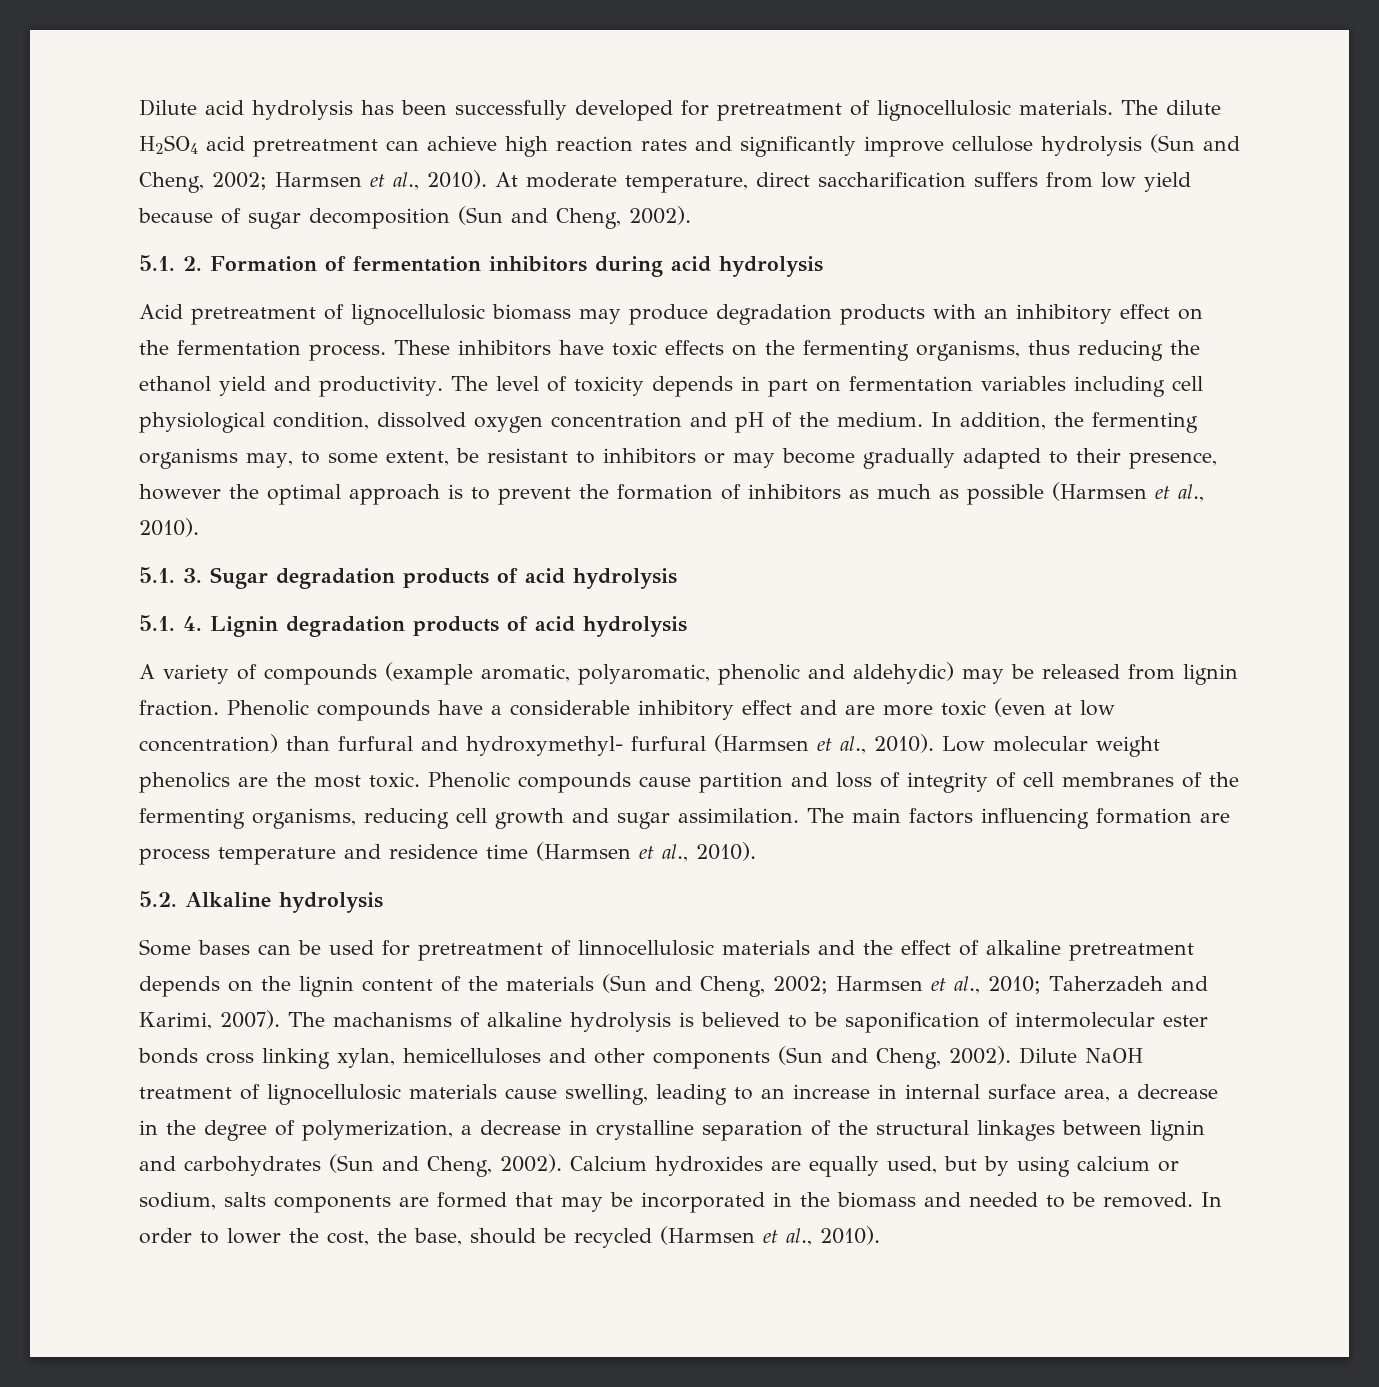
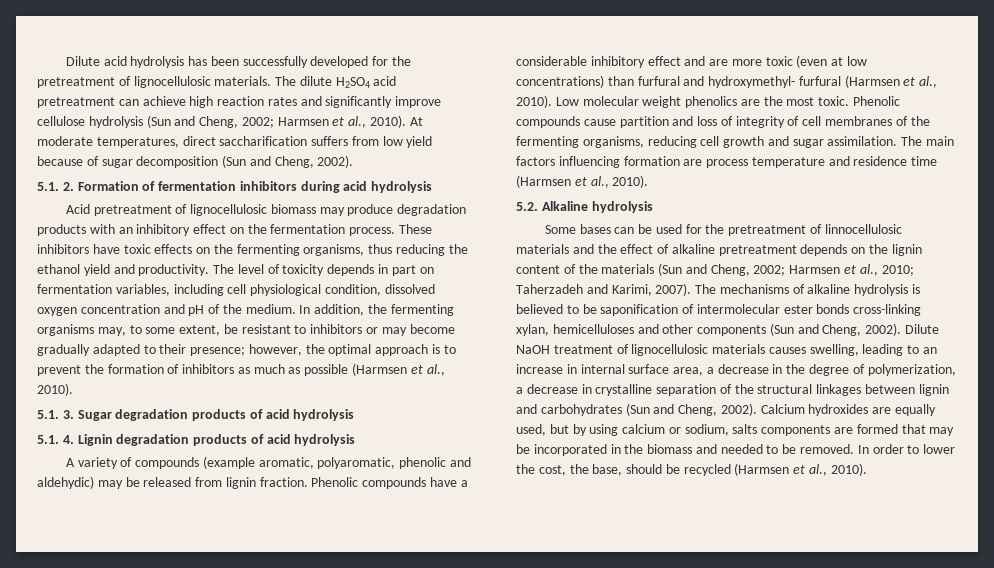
- Dilute acid hydrolysis has been successfully developed for pretreatment of lignocellulosic materials.
+ Dilute acid hydrolysis has been successfully developed for the pretreatment of lignocellulosic materials.
- At moderate temperature, direct saccharification suffers from low yield because of sugar decomposition (Sun and Cheng, 2002).
+ At moderate temperatures, direct saccharification suffers from low yield because of sugar decomposition (Sun and Cheng, 2002).
- The level of toxicity depends in part on fermentation variables including cell physiological condition, dissolved oxygen concentration and pH of the medium.
+ The level of toxicity depends in part on fermentation variables, including cell physiological condition, dissolved oxygen concentration and pH of the medium.
- In addition, the fermenting organisms may, to some extent, be resistant to inhibitors or may become gradually adapted to their presence, however the optimal approach is to prevent the formation of inhibitors as much as possible (Harmsen et al., 2010).
+ In addition, the fermenting organisms may, to some extent, be resistant to inhibitors or may become gradually adapted to their presence; however, the optimal approach is to prevent the formation of inhibitors as much as possible (Harmsen et al., 2010).
- Phenolic compounds have a considerable inhibitory effect and are more toxic (even at low concentration) than furfural and hydroxymethyl- furfural (Harmsen et al., 2010).
+ Phenolic compounds have a considerable inhibitory effect and are more toxic (even at low concentrations) than furfural and hydroxymethyl- furfural (Harmsen et al., 2010).
- Some bases can be used for pretreatment of linnocellulosic materials and the effect of alkaline pretreatment depends on the lignin content of the materials (Sun and Cheng, 2002; Harmsen et al., 2010; Taherzadeh and Karimi, 2007).
+ Some bases can be used for the pretreatment of linnocellulosic materials and the effect of alkaline pretreatment depends on the lignin content of the materials (Sun and Cheng, 2002; Harmsen et al., 2010; Taherzadeh and Karimi, 2007).
- The machanisms of alkaline hydrolysis is believed to be saponification of intermolecular ester bonds cross linking xylan, hemicelluloses and other components (Sun and Cheng, 2002).
+ The mechanisms of alkaline hydrolysis is believed to be saponification of intermolecular ester bonds cross-linking xylan, hemicelluloses and other components (Sun and Cheng, 2002).
- Dilute NaOH treatment of lignocellulosic materials cause swelling, leading to an increase in internal surface area, a decrease in the degree of polymerization, a decrease in crystalline separation of the structural linkages between lignin and carbohydrates (Sun and Cheng, 2002).
+ Dilute NaOH treatment of lignocellulosic materials causes swelling, leading to an increase in internal surface area, a decrease in the degree of polymerization, a decrease in crystalline separation of the structural linkages between lignin and carbohydrates (Sun and Cheng, 2002).

